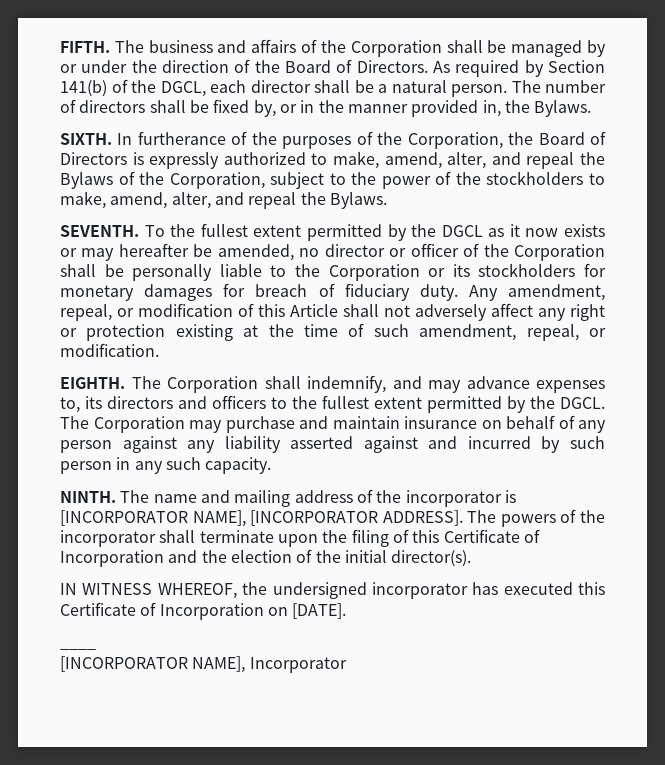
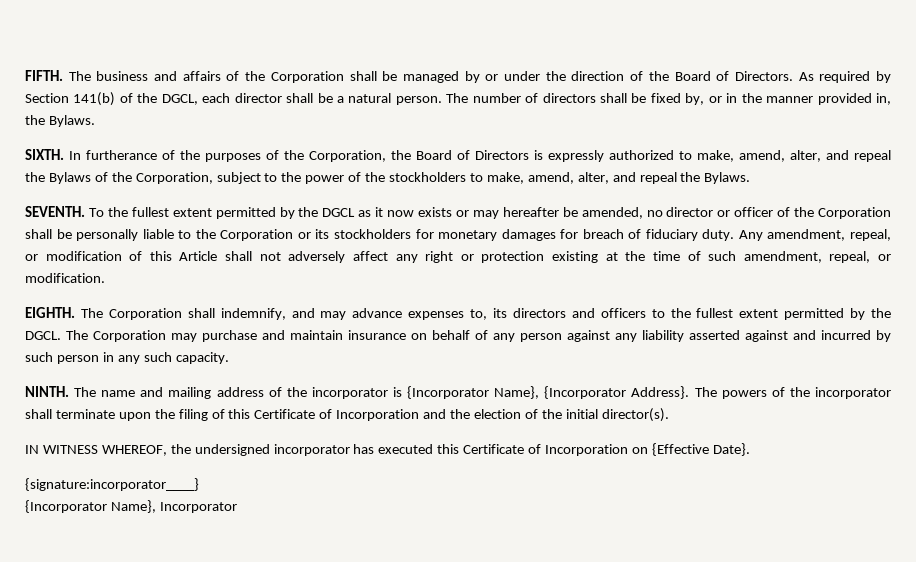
- The name and mailing address of the incorporator is [INCORPORATOR NAME], [INCORPORATOR ADDRESS].
+ The name and mailing address of the incorporator is {Incorporator Name}, {Incorporator Address}.
- IN WITNESS WHEREOF, the undersigned incorporator has executed this Certificate of Incorporation on [DATE].
- ____
- [INCORPORATOR NAME], Incorporator
+ IN WITNESS WHEREOF, the undersigned incorporator has executed this Certificate of Incorporation on {Effective Date}.
+ {signature:incorporator____}
+ {Incorporator Name}, Incorporator

